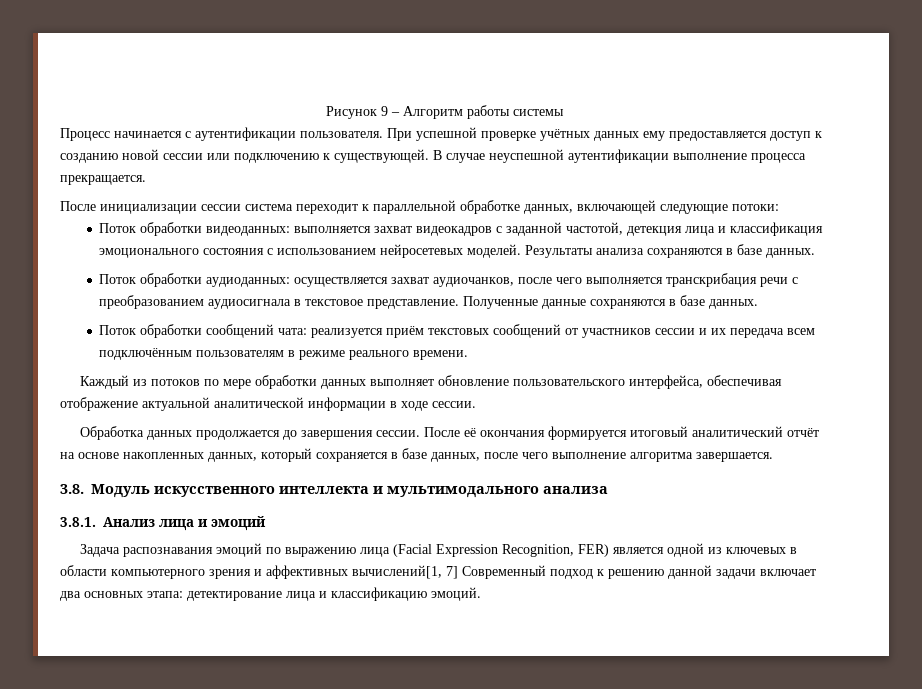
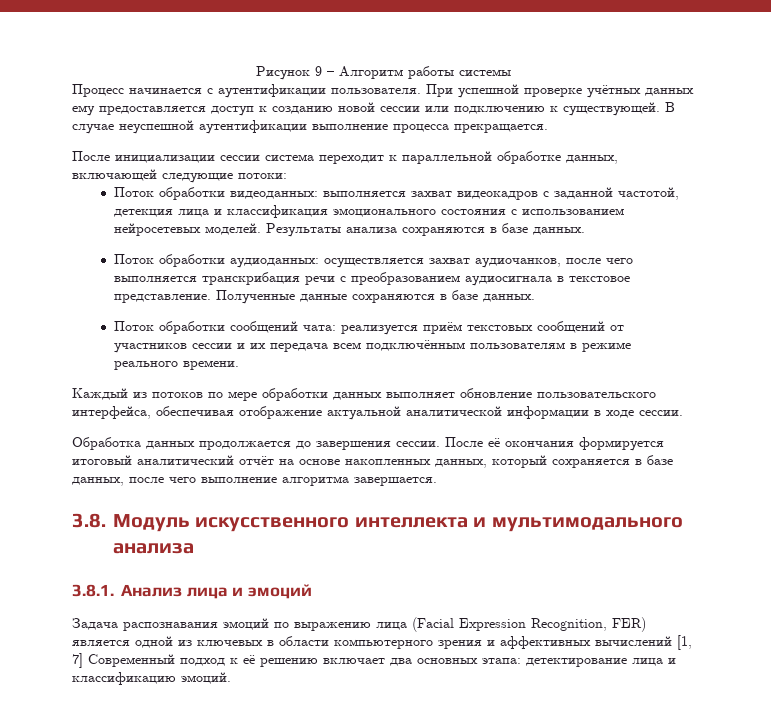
- Задача распознавания эмоций по выражению лица (Facial Expression Recognition, FER) является одной из ключевых в области компьютерного зрения и аффективных вычислений[1, 7] Современный подход к решению данной задачи включает два основных этапа: детектирование лица и классификацию эмоций.
+ Задача распознавания эмоций по выражению лица (Facial Expression Recognition, FER) является одной из ключевых в области компьютерного зрения и аффективных вычислений [1, 7] Современный подход к её решению включает два основных этапа: детектирование лица и классификацию эмоций.

